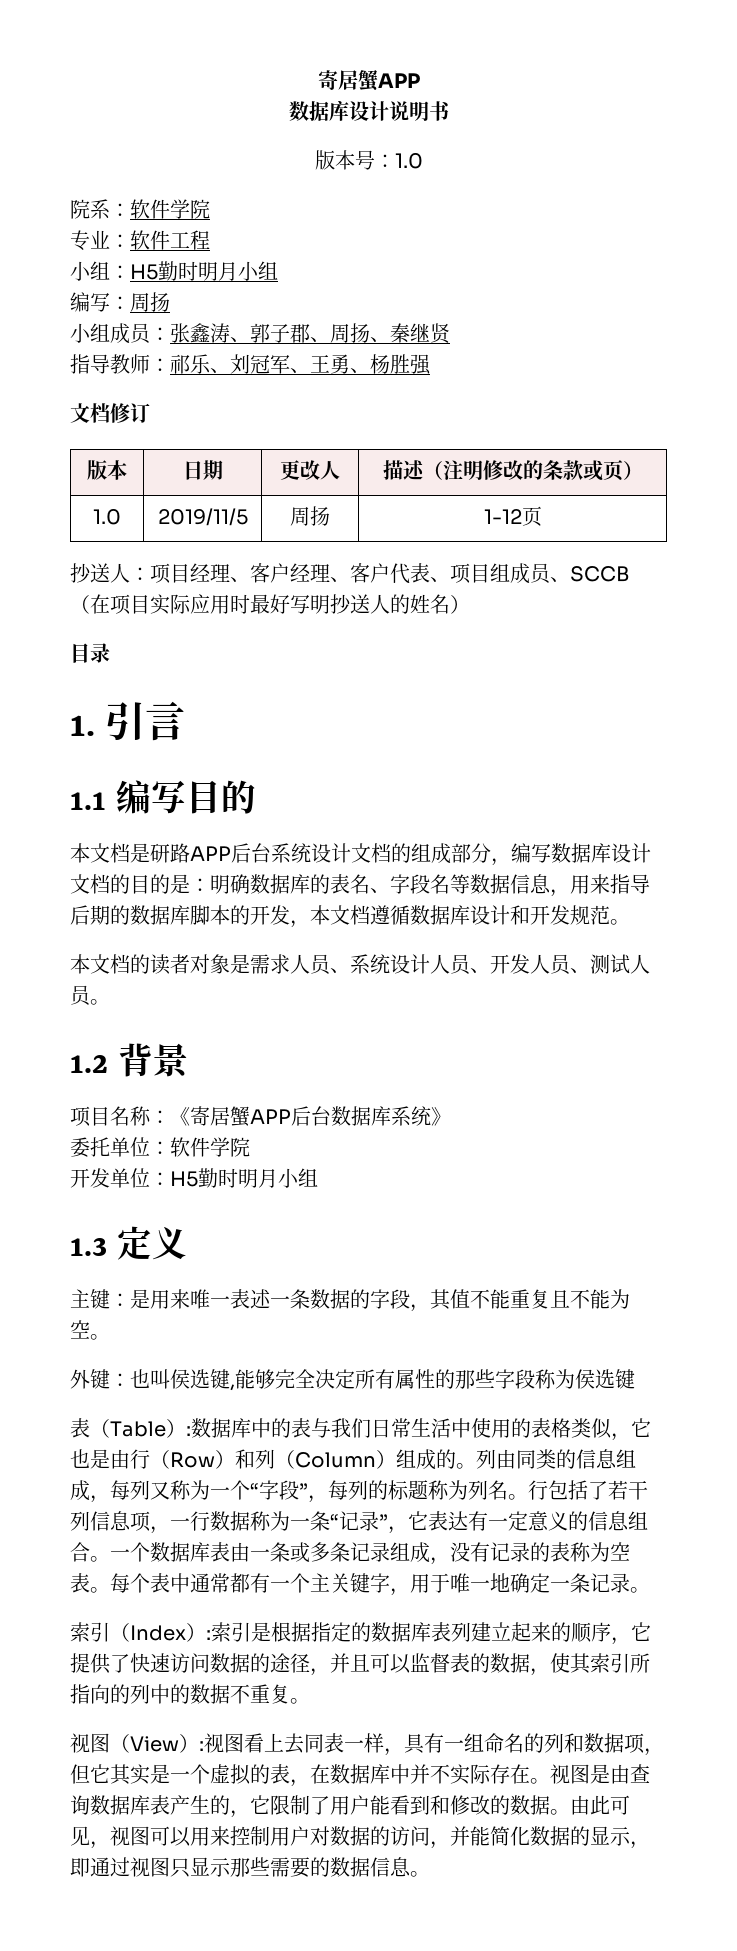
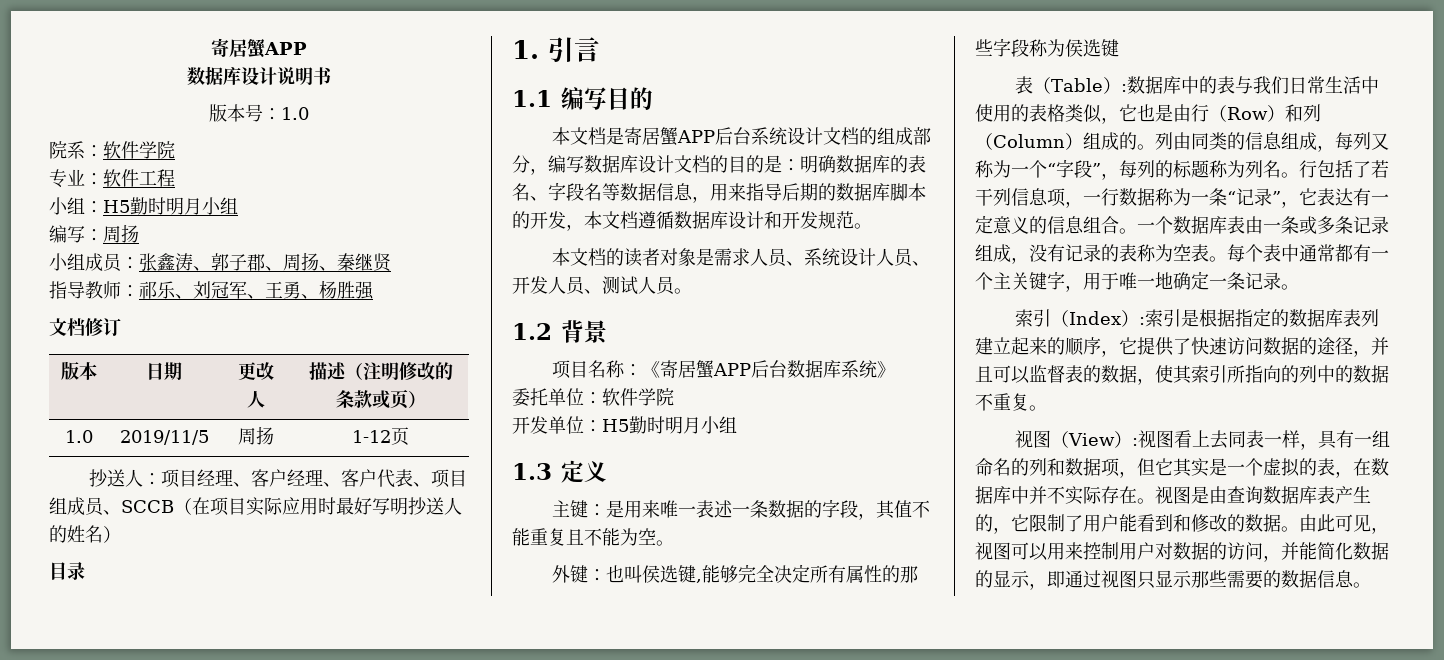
- 本文档是研路APP后台系统设计文档的组成部分，编写数据库设计文档的目的是：明确数据库的表名、字段名等数据信息，用来指导后期的数据库脚本的开发，本文档遵循数据库设计和开发规范。
+ 本文档是寄居蟹APP后台系统设计文档的组成部分，编写数据库设计文档的目的是：明确数据库的表名、字段名等数据信息，用来指导后期的数据库脚本的开发，本文档遵循数据库设计和开发规范。

